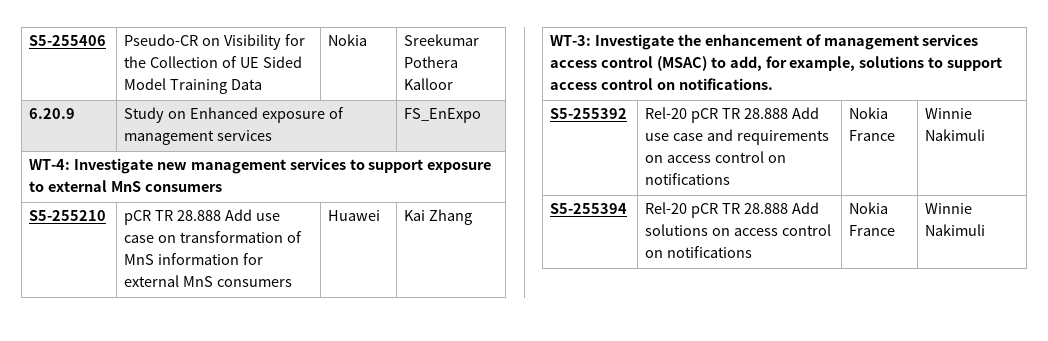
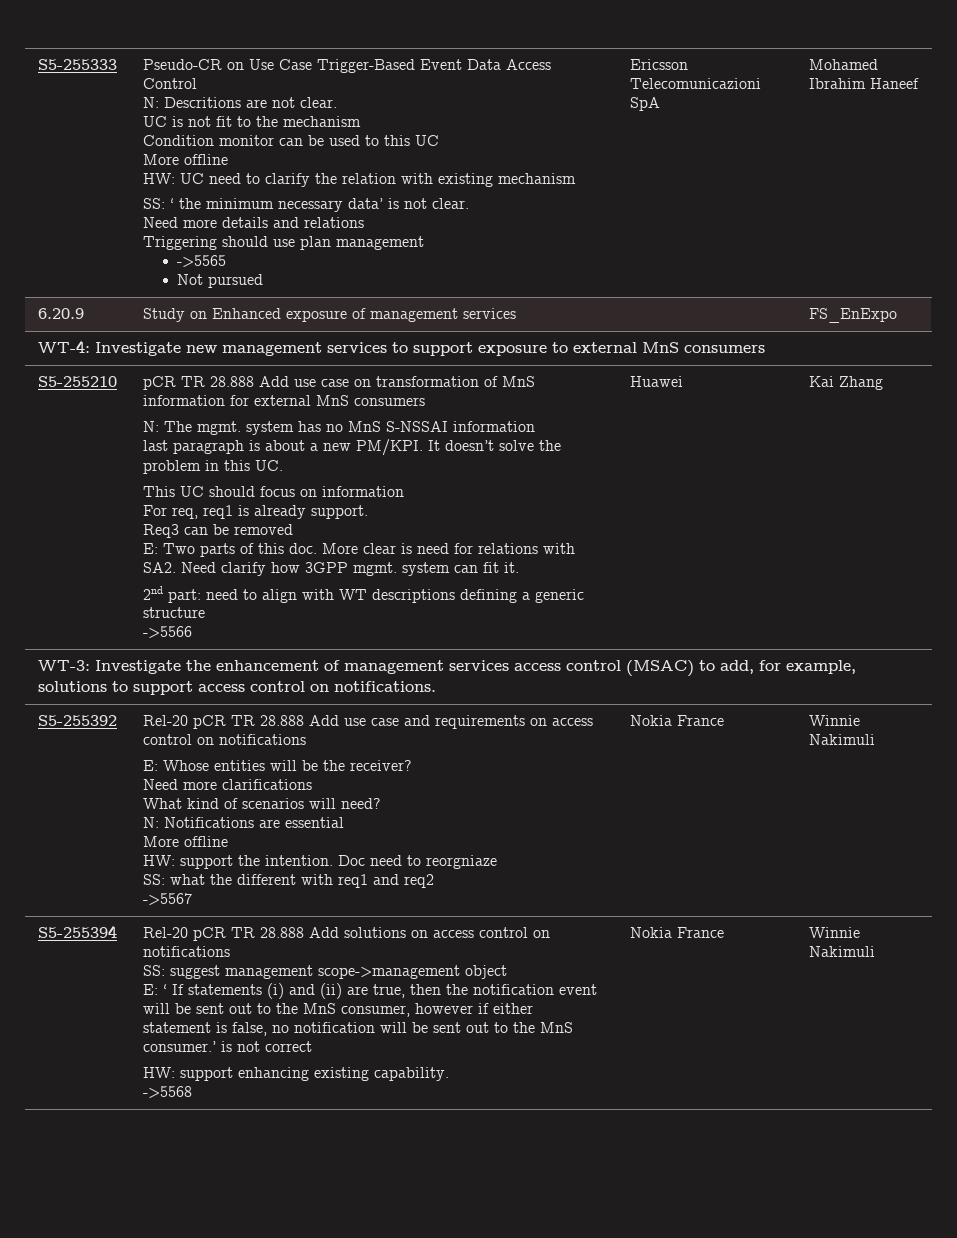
- S5-255406
+ S5-255333
- Pseudo-CR on Visibility for the Collection of UE Sided Model Training Data | Nokia | Sreekumar Pothera Kalloor
+ Pseudo-CR on Use Case Trigger-Based Event Data Access Control
+ N: Descritions are not clear.
+ UC is not fit to the mechanism
+ Condition monitor can be used to this UC
+ More offline
+ HW: UC need to clarify the relation with existing mechanism
+ SS: ‘ the minimum necessary data’ is not clear.
+ Need more details and relations
+ Triggering should use plan management
+ ->5565
+ Not pursued | Ericsson Telecomunicazioni SpA | Mohamed Ibrahim Haneef
+ N: The mgmt. system has no MnS S-NSSAI information
+ last paragraph is about a new PM/KPI. It doesn’t solve the problem in this UC.
+ This UC should focus on information
+ For req, req1 is already support.
+ Req3 can be removed
+ E: Two parts of this doc. More clear is need for relations with SA2. Need clarify how 3GPP mgmt. system can fit it.
+ 2nd part: need to align with WT descriptions defining a generic structure
+ ->5566
+ E: Whose entities will be the receiver?
+ Need more clarifications
+ What kind of scenarios will need?
+ N: Notifications are essential
+ More offline
+ HW: support the intention. Doc need to reorgniaze
+ SS: what the different with req1 and req2
+ ->5567
+ SS: suggest management scope->management object
+ E: ‘ If statements (i) and (ii) are true, then the notification event will be sent out to the MnS consumer, however if either statement is false, no notification will be sent out to the MnS consumer.’ is not correct
+ HW: support enhancing existing capability.
+ ->5568

